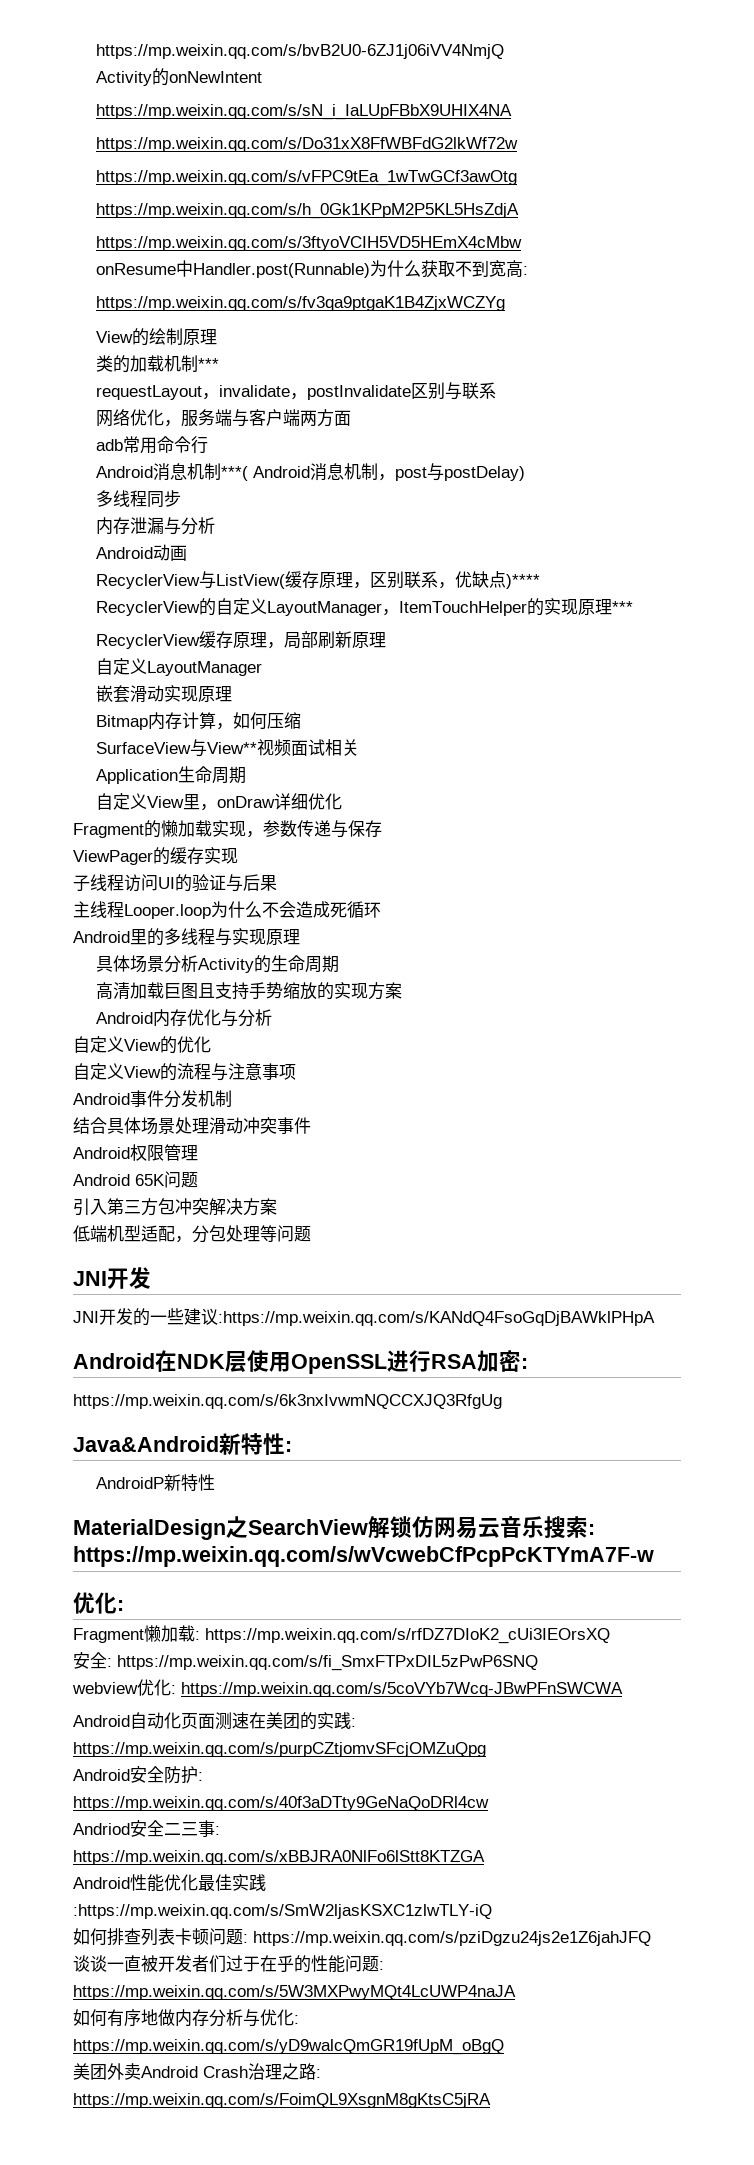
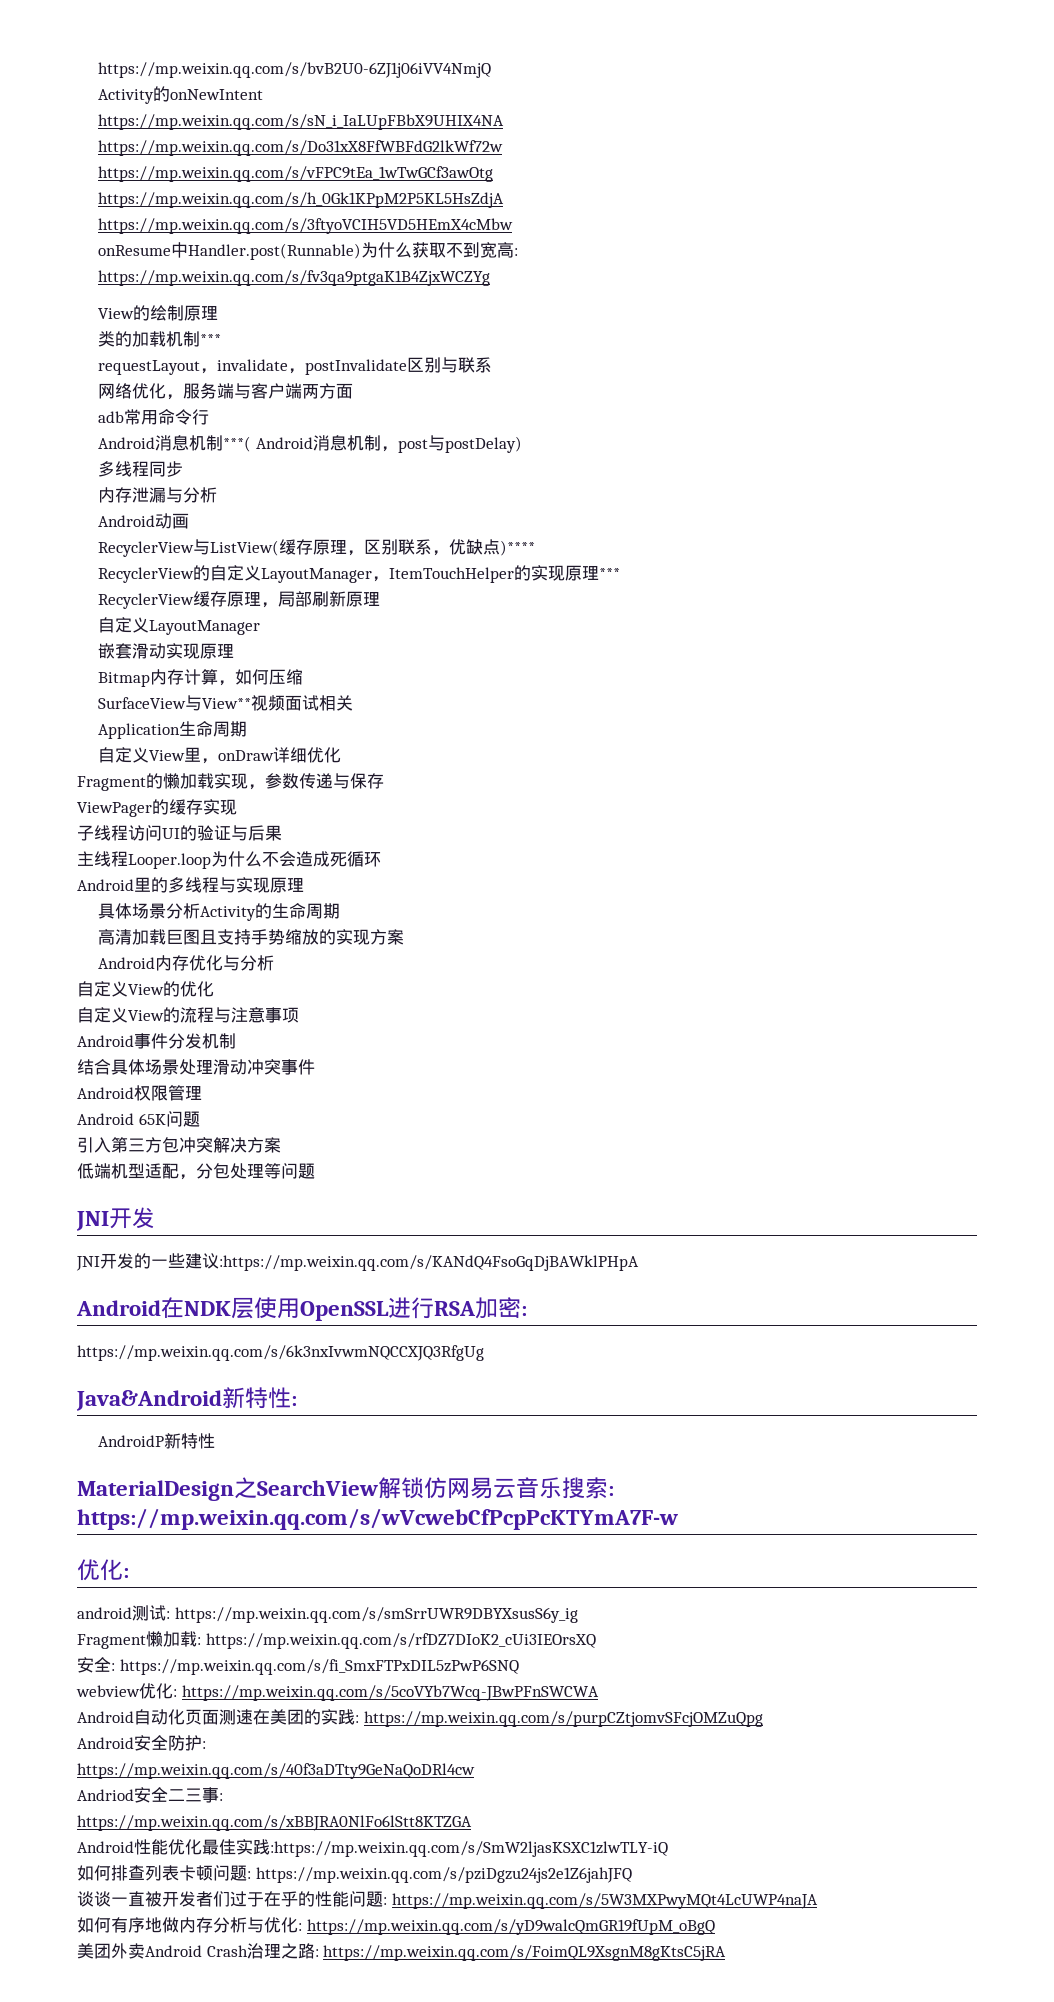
+ android测试: https://mp.weixin.qq.com/s/smSrrUWR9DBYXsusS6y_ig

